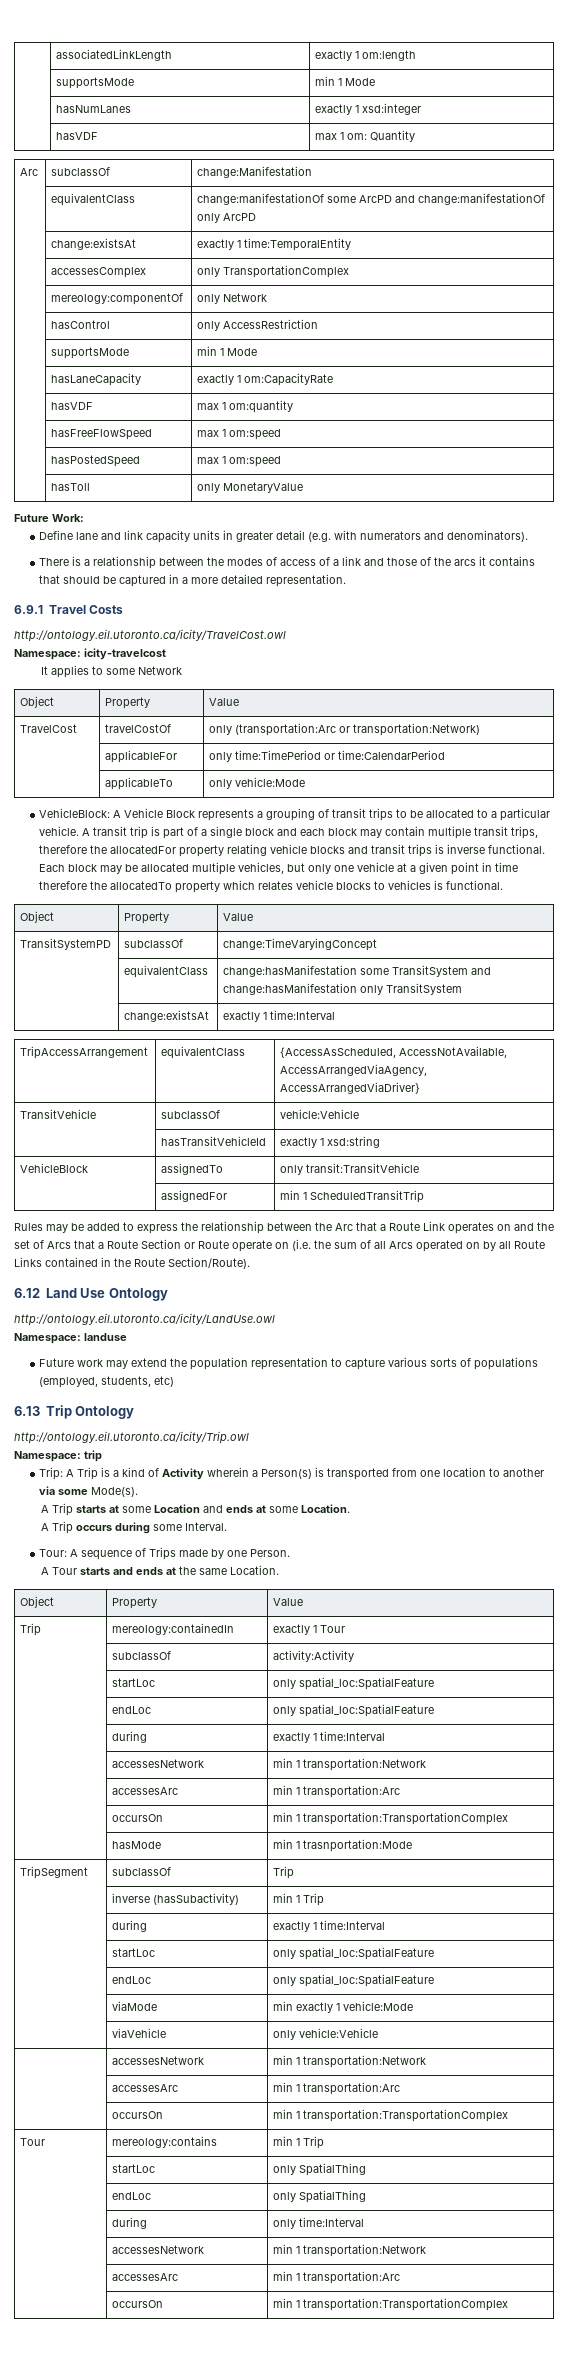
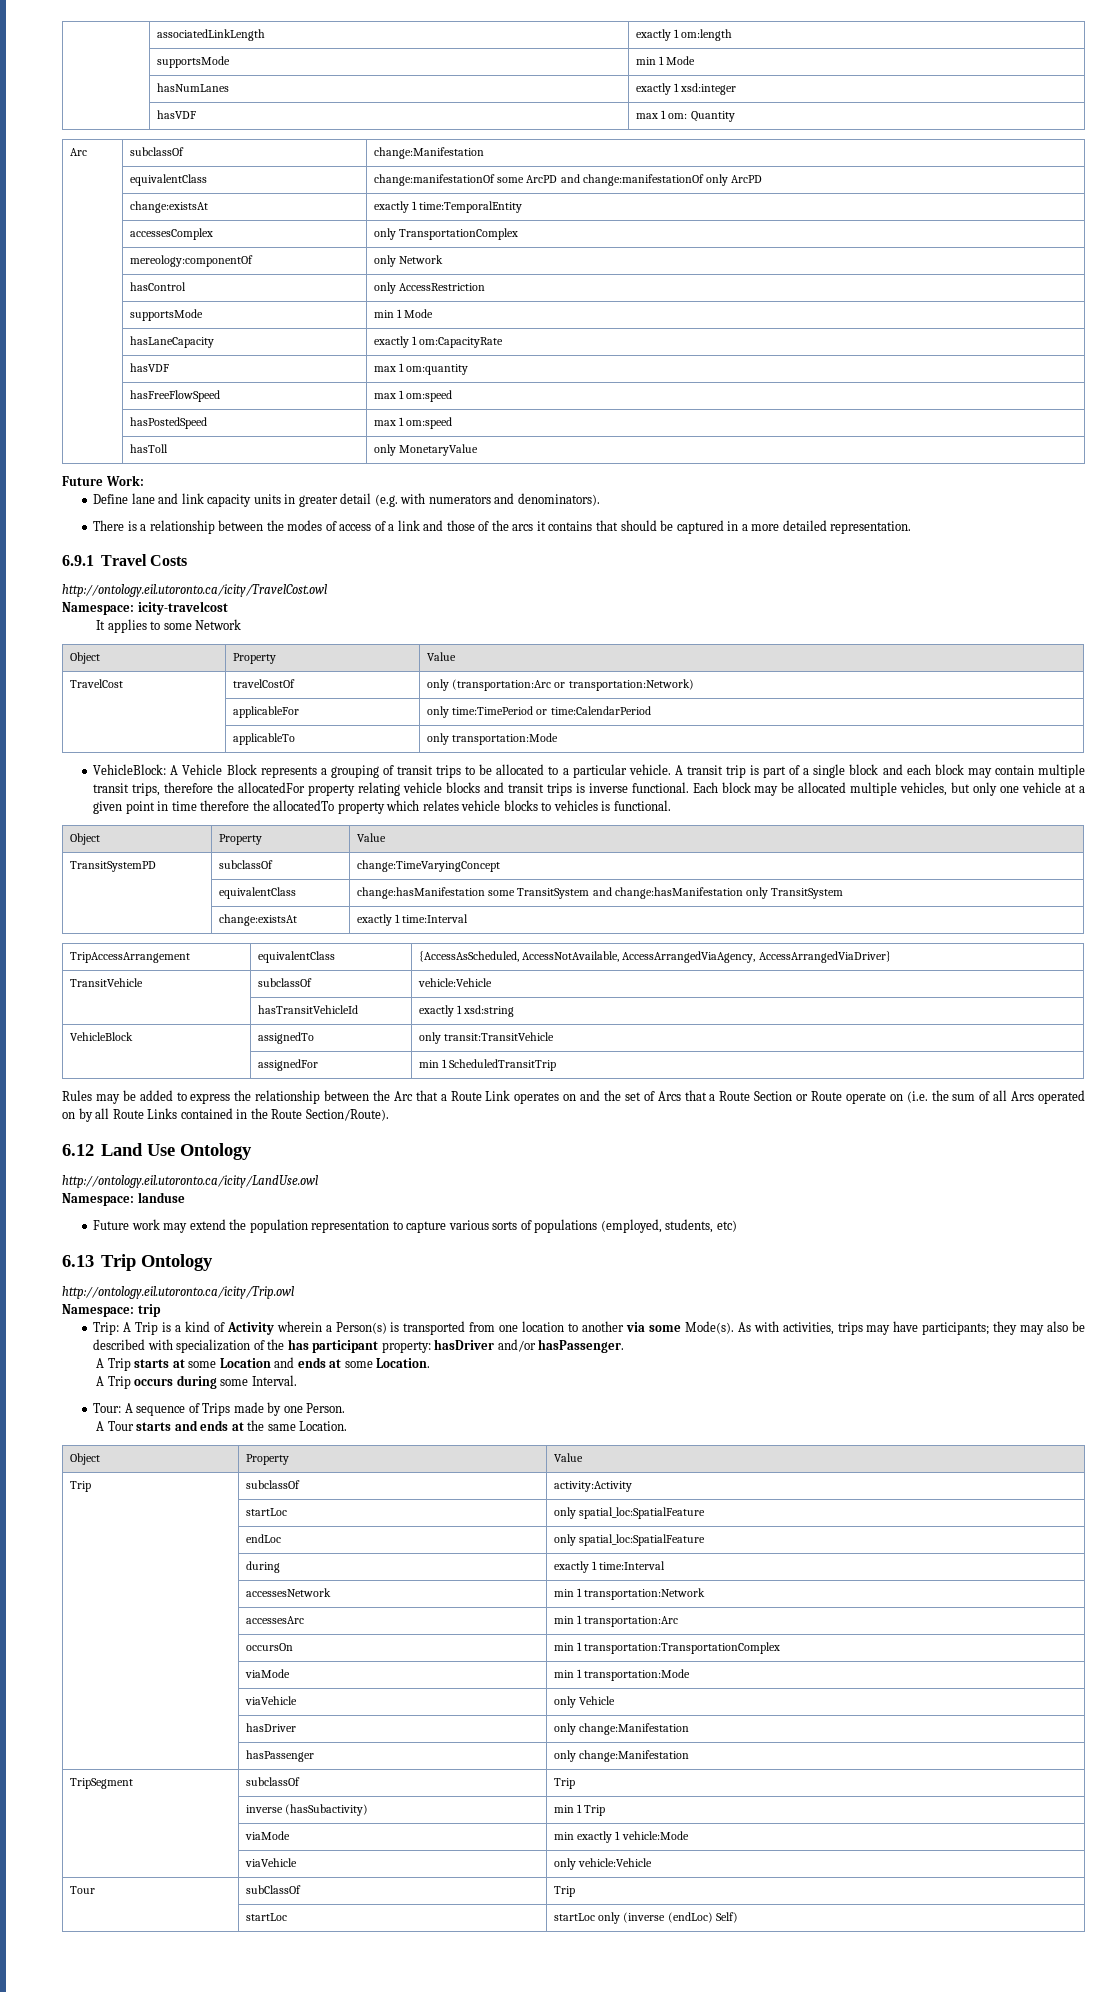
- | applicableTo | only vehicle:Mode
+ | applicableTo | only transportation:Mode
+ As with activities, trips may have participants; they may also be described with specialization of the has participant property: hasDriver and/or hasPassenger.
- Trip | mereology:containedIn | exactly 1 Tour
- | subclassOf | activity:Activity
+ Trip | subclassOf | activity:Activity
- | hasMode | min 1 trasnportation:Mode
+ | viaMode | min 1 transportation:Mode
+ | viaVehicle | only Vehicle
+ | hasDriver | only change:Manifestation
+ | hasPassenger | only change:Manifestation
  | inverse (hasSubactivity) | min 1 Trip
- | during | exactly 1 time:Interval
- | startLoc | only spatial_loc:SpatialFeature
- | endLoc | only spatial_loc:SpatialFeature
  | viaVehicle | only vehicle:Vehicle
- | accessesNetwork | min 1 transportation:Network
- | accessesArc | min 1 transportation:Arc
- | occursOn | min 1 transportation:TransportationComplex
- Tour | mereology:contains | min 1 Trip
- | startLoc | only SpatialThing
- | endLoc | only SpatialThing
- | during | only time:Interval
- | accessesNetwork | min 1 transportation:Network
- | accessesArc | min 1 transportation:Arc
- | occursOn | min 1 transportation:TransportationComplex
+ Tour | subClassOf | Trip
+ | startLoc | startLoc only (inverse (endLoc) Self)

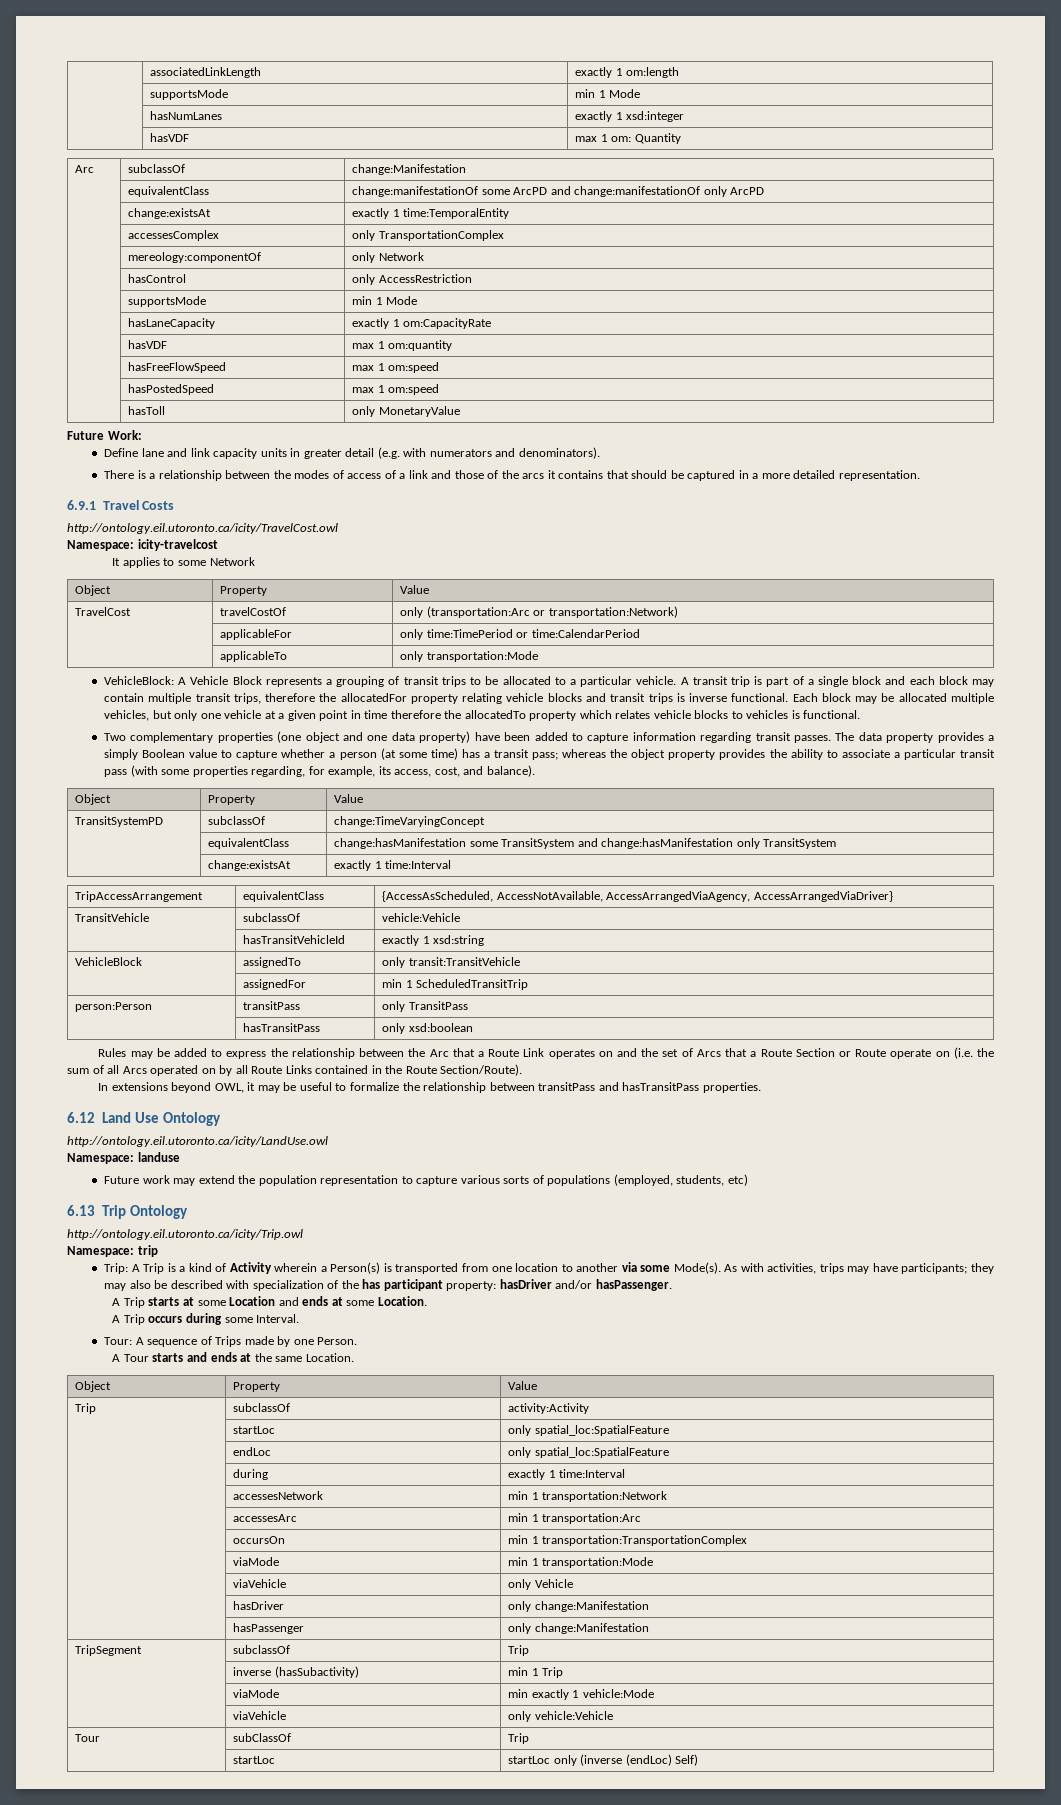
+ Two complementary properties (one object and one data property) have been added to capture information regarding transit passes. The data property provides a simply Boolean value to capture whether a person (at some time) has a transit pass; whereas the object property provides the ability to associate a particular transit pass (with some properties regarding, for example, its access, cost, and balance).
+ person:Person | transitPass | only TransitPass
+ | hasTransitPass | only xsd:boolean
+ In extensions beyond OWL, it may be useful to formalize the relationship between transitPass and hasTransitPass properties.

